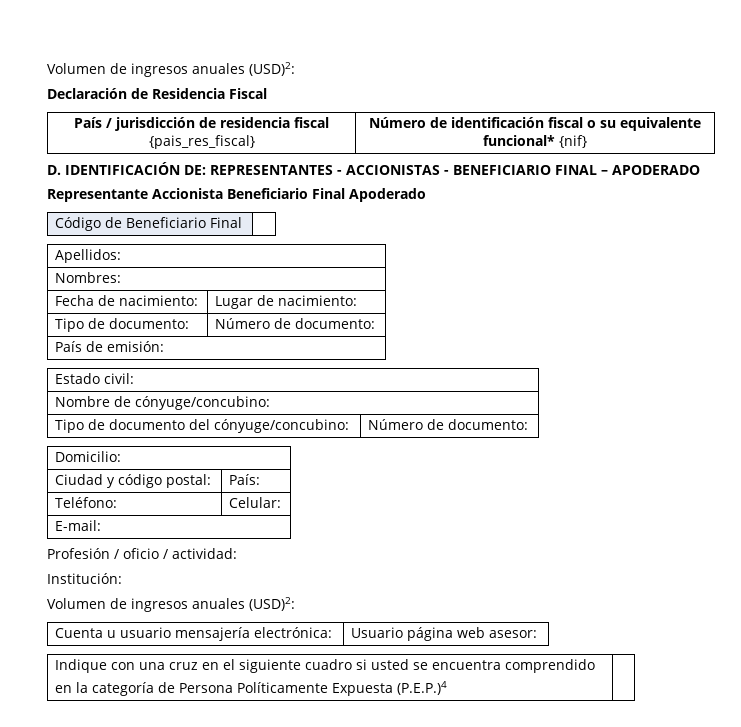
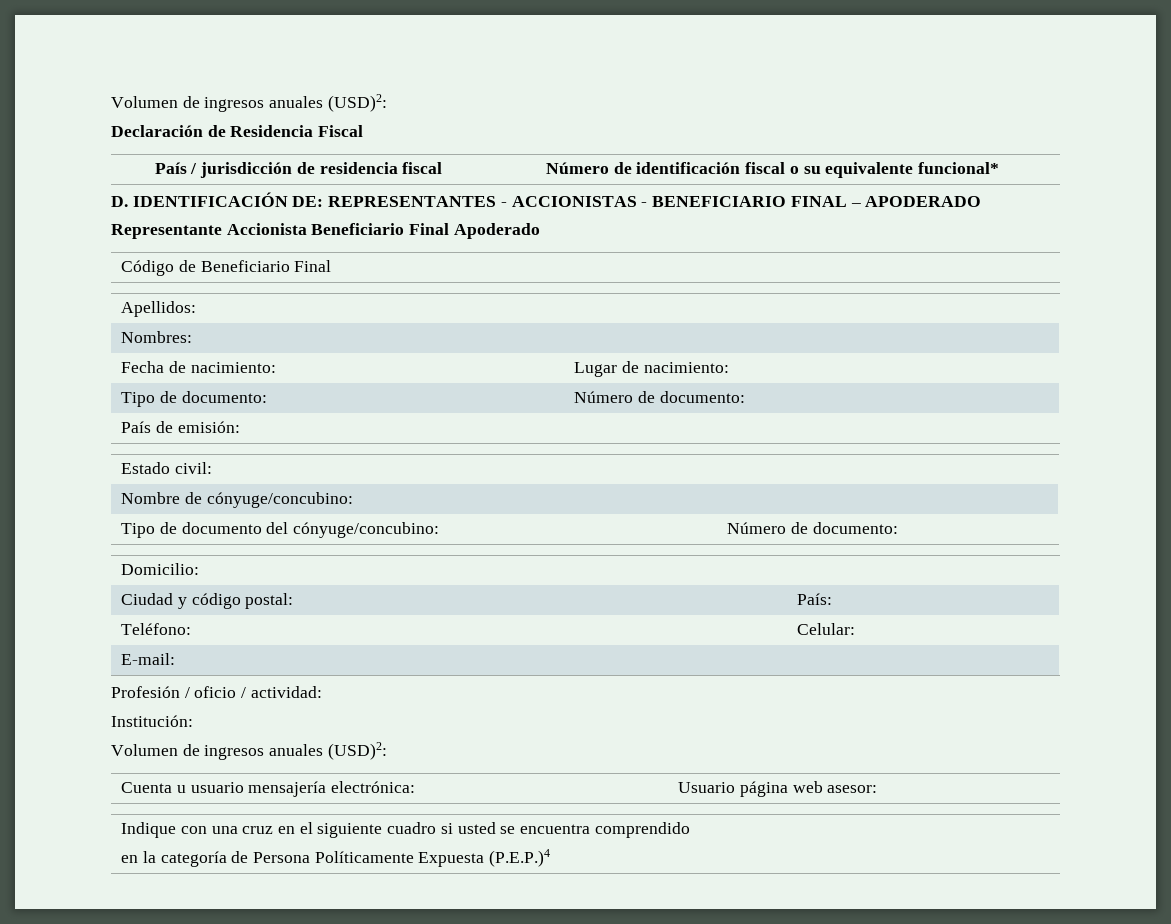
- País / jurisdicción de residencia fiscal {pais_res_fiscal} | Número de identificación fiscal o su equivalente funcional* {nif}
+ País / jurisdicción de residencia fiscal | Número de identificación fiscal o su equivalente funcional*

